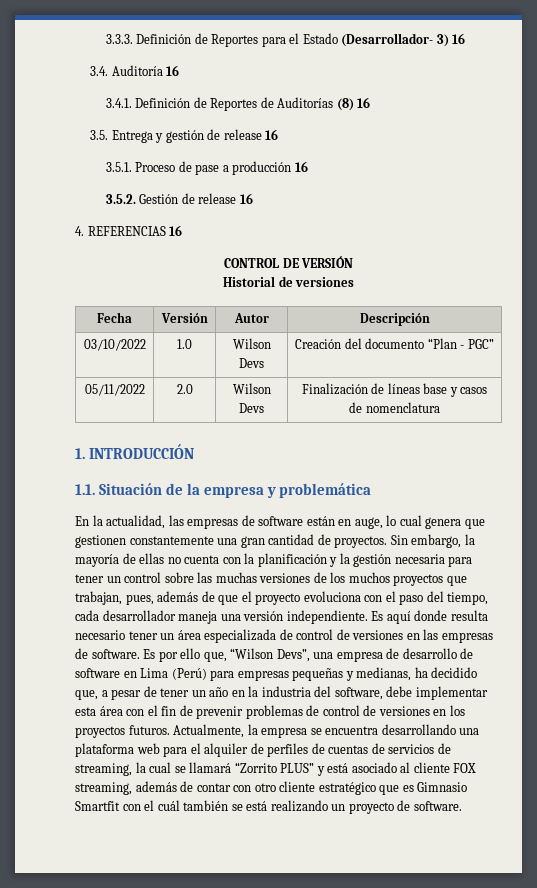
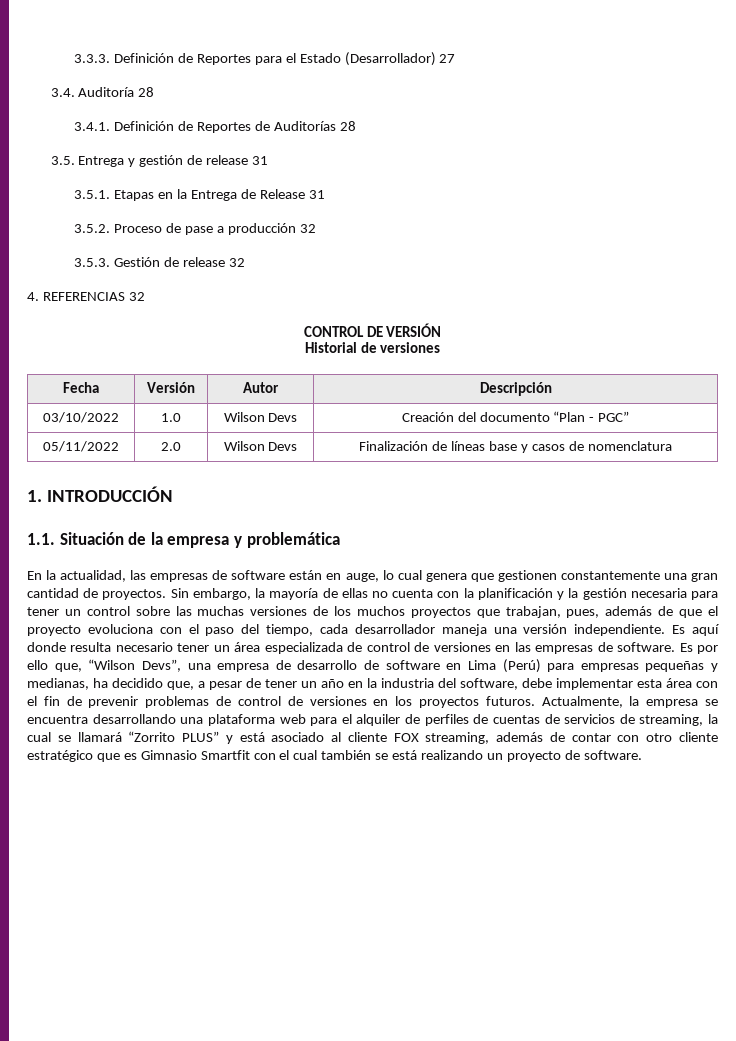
- 3.3.3. Definición de Reportes para el Estado (Desarrollador- 3) 16
+ 3.3.3. Definición de Reportes para el Estado (Desarrollador) 27
- 3.4. Auditoría 16
+ 3.4. Auditoría 28
- 3.4.1. Definición de Reportes de Auditorías (8) 16
+ 3.4.1. Definición de Reportes de Auditorías 28
- 3.5. Entrega y gestión de release 16
+ 3.5. Entrega y gestión de release 31
- 3.5.1. Proceso de pase a producción 16
- 3.5.2. Gestión de release 16
+ 3.5.1. Etapas en la Entrega de Release 31
+ 3.5.2. Proceso de pase a producción 32
+ 3.5.3. Gestión de release 32
- 4. REFERENCIAS 16
+ 4. REFERENCIAS 32
- Actualmente, la empresa se encuentra desarrollando una plataforma web para el alquiler de perfiles de cuentas de servicios de streaming, la cual se llamará “Zorrito PLUS” y está asociado al cliente FOX streaming, además de contar con otro cliente estratégico que es Gimnasio Smartfit con el cuál también se está realizando un proyecto de software.
+ Actualmente, la empresa se encuentra desarrollando una plataforma web para el alquiler de perfiles de cuentas de servicios de streaming, la cual se llamará “Zorrito PLUS” y está asociado al cliente FOX streaming, además de contar con otro cliente estratégico que es Gimnasio Smartfit con el cual también se está realizando un proyecto de software.

